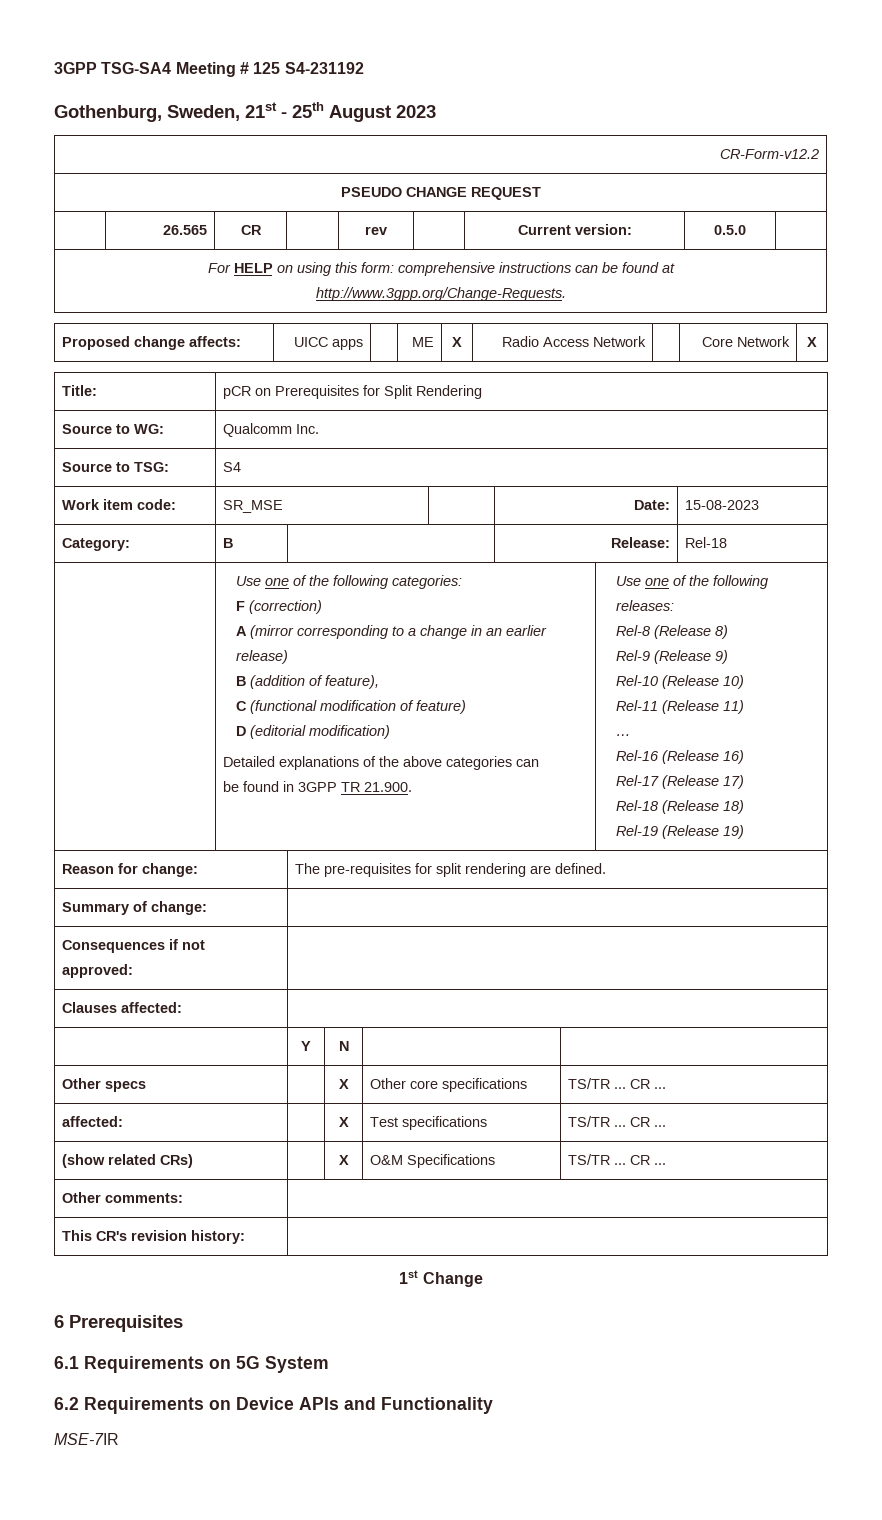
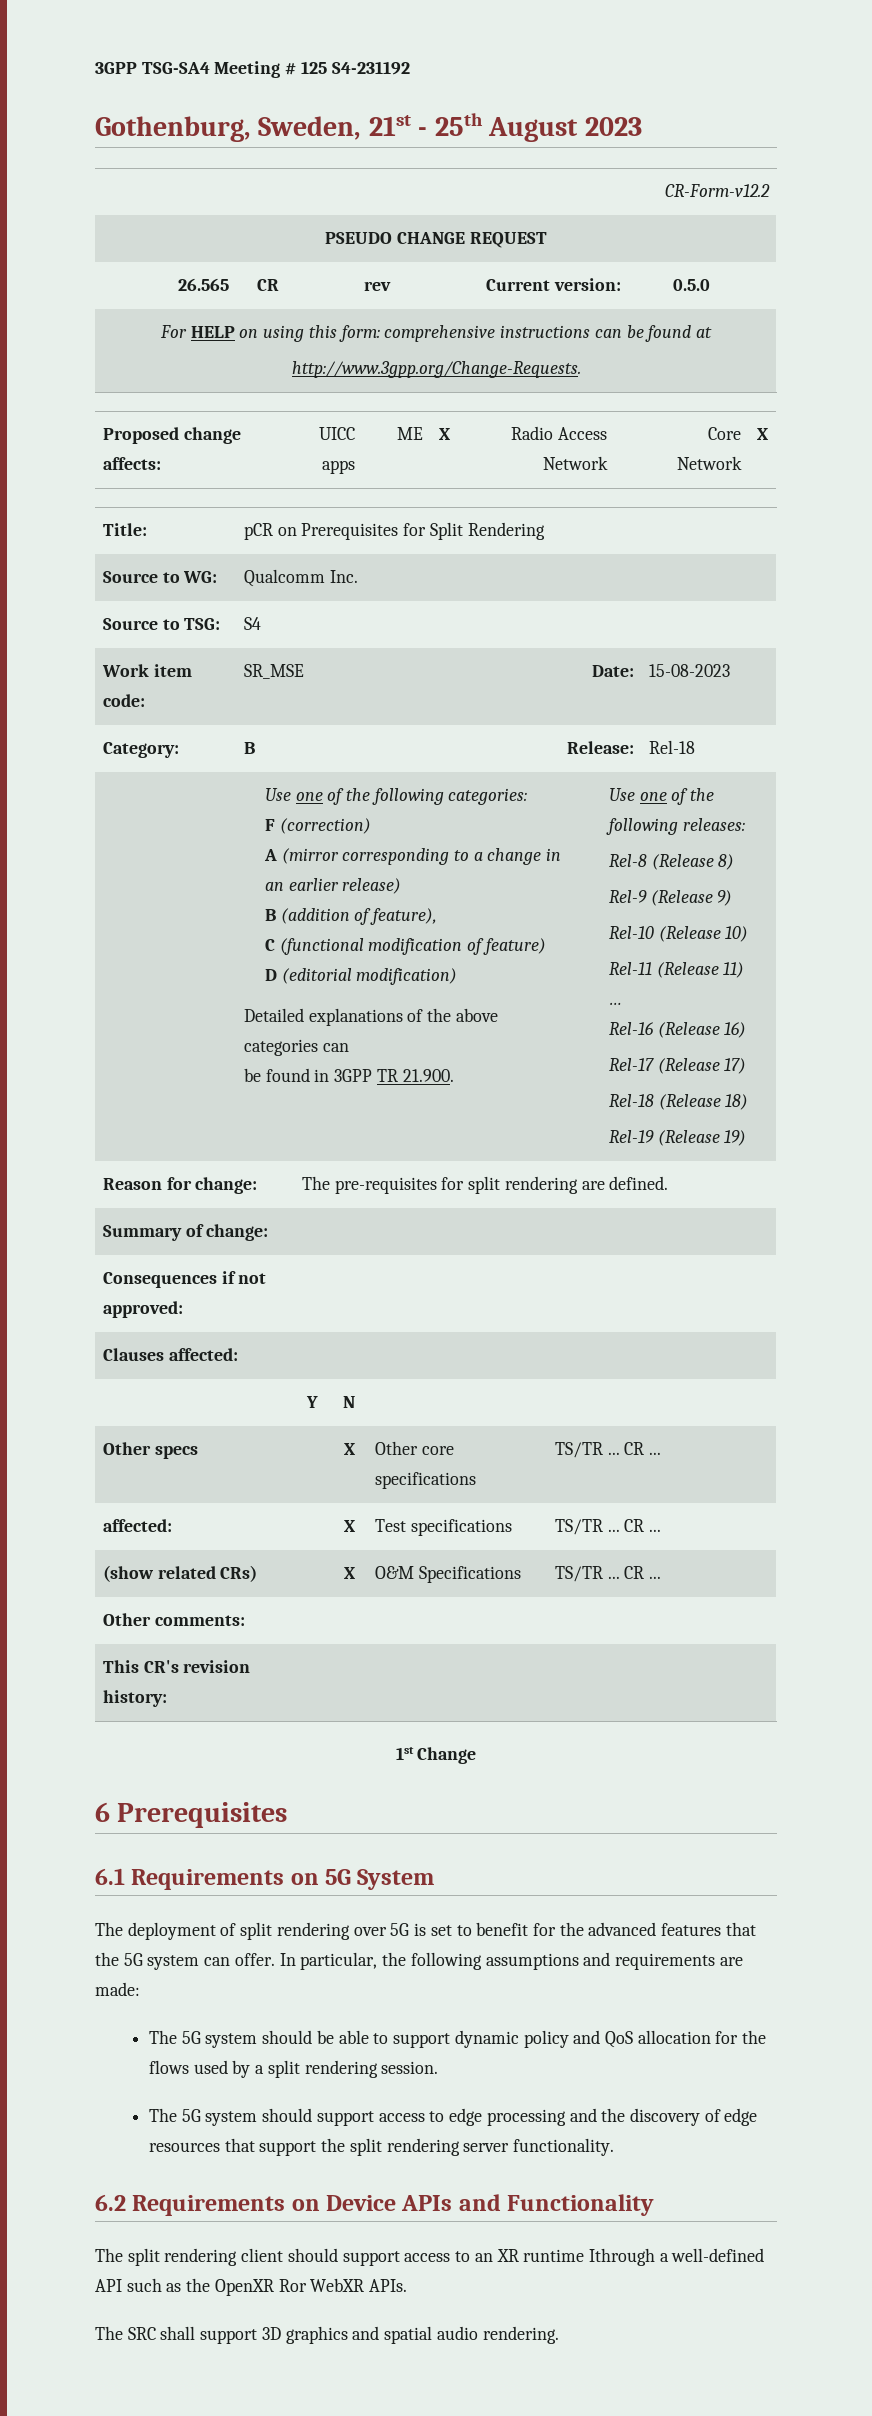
+ The deployment of split rendering over 5G is set to benefit for the advanced features that the 5G system can offer. In particular, the following assumptions and requirements are made:
+ The 5G system should be able to support dynamic policy and QoS allocation for the flows used by a split rendering session.
+ The 5G system should support access to edge processing and the discovery of edge resources that support the split rendering server functionality.
- MSE-7IR
+ The split rendering client should support access to an XR runtime Ithrough a well-defined API such as the OpenXR Ror WebXR APIs.
+ The SRC shall support 3D graphics and spatial audio rendering.

